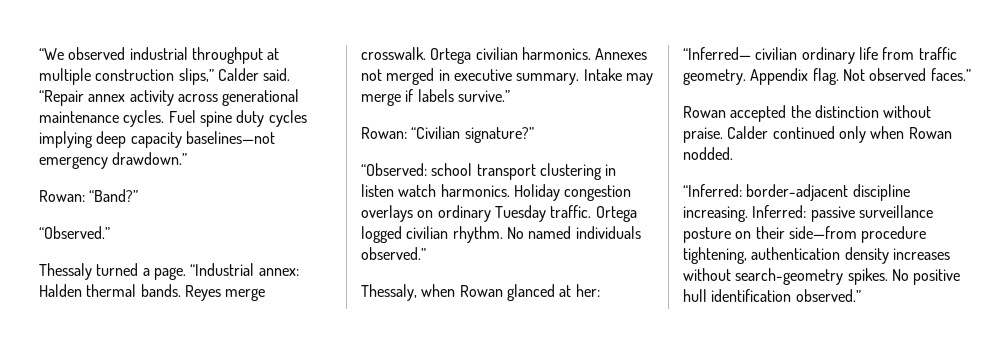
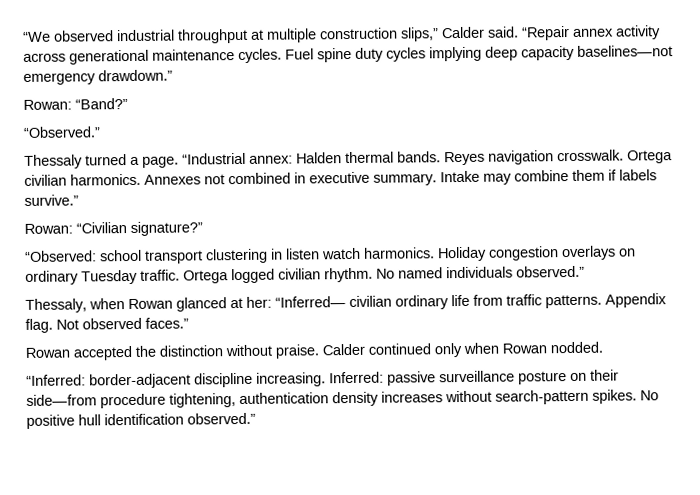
- Reyes merge crosswalk.
+ Reyes navigation crosswalk.
- Annexes not merged in executive summary.
+ Annexes not combined in executive summary.
- Intake may merge if labels survive.”
+ Intake may combine them if labels survive.”
- Thessaly, when Rowan glanced at her: “Inferred— civilian ordinary life from traffic geometry.
+ Thessaly, when Rowan glanced at her: “Inferred— civilian ordinary life from traffic patterns.
- Inferred: passive surveillance posture on their side—from procedure tightening, authentication density increases without search-geometry spikes.
+ Inferred: passive surveillance posture on their side—from procedure tightening, authentication density increases without search-pattern spikes.

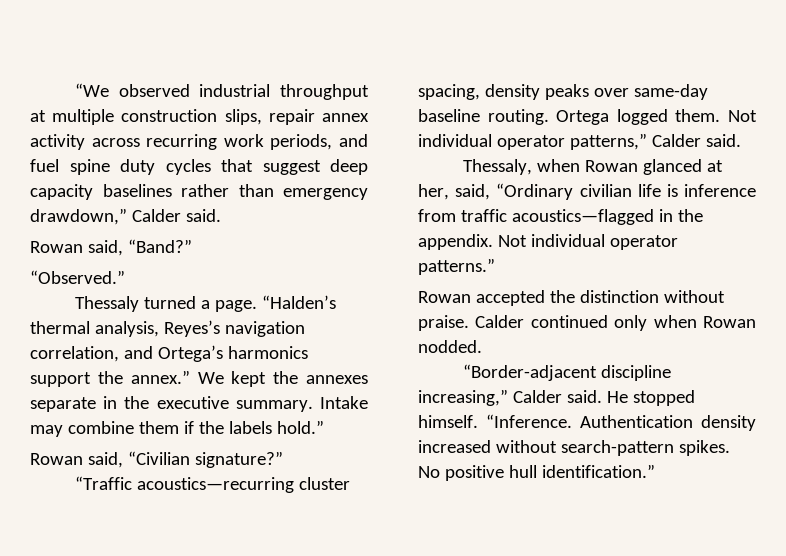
- “We observed industrial throughput at multiple construction slips,” Calder said. “Repair annex activity across generational maintenance cycles. Fuel spine duty cycles implying deep capacity baselines—not emergency drawdown.”
- Rowan: “Band?”
+ “We observed industrial throughput at multiple construction slips, repair annex activity across recurring work periods, and fuel spine duty cycles that suggest deep capacity baselines rather than emergency drawdown,” Calder said.
+ Rowan said, “Band?”
- “Industrial annex: Halden thermal bands. Reyes navigation crosswalk. Ortega civilian harmonics. Annexes not combined in executive summary.
+ “Halden’s thermal analysis, Reyes’s navigation correlation, and Ortega’s harmonics support the annex.” We kept the annexes separate in the executive summary.
- Intake may combine them if labels survive.”
- Rowan: “Civilian signature?”
- “Observed: school transport clustering in listen watch harmonics. Holiday congestion overlays on ordinary Tuesday traffic. Ortega logged civilian rhythm. No named individuals observed.”
+ Intake may combine them if the labels hold.”
+ Rowan said, “Civilian signature?”
+ “Traffic acoustics—recurring cluster spacing, density peaks over same-day baseline routing. Ortega logged them. Not individual operator patterns,” Calder said.
- Thessaly, when Rowan glanced at her: “Inferred— civilian ordinary life from traffic patterns. Appendix flag. Not observed faces.”
+ Thessaly, when Rowan glanced at her, said, “Ordinary civilian life is inference from traffic acoustics—flagged in the appendix. Not individual operator patterns.”
- “Inferred: border-adjacent discipline increasing. Inferred: passive surveillance posture on their side—from procedure tightening, authentication density increases without search-pattern spikes.
+ “Border-adjacent discipline increasing,” Calder said. He stopped himself. “Inference. Authentication density increased without search-pattern spikes.
- No positive hull identification observed.”
+ No positive hull identification.”

